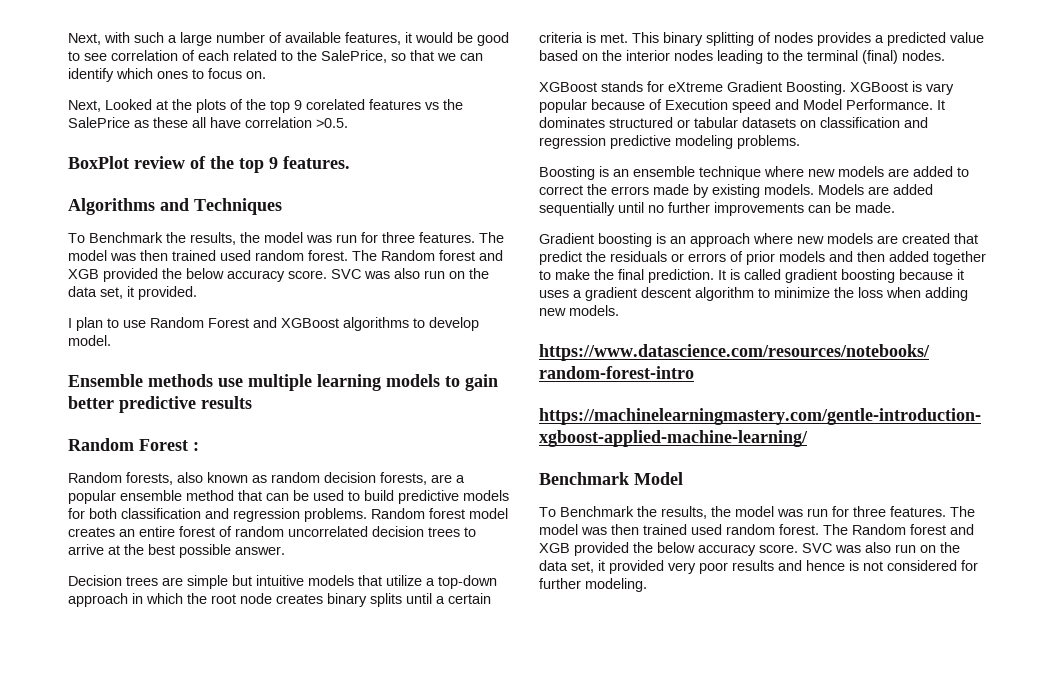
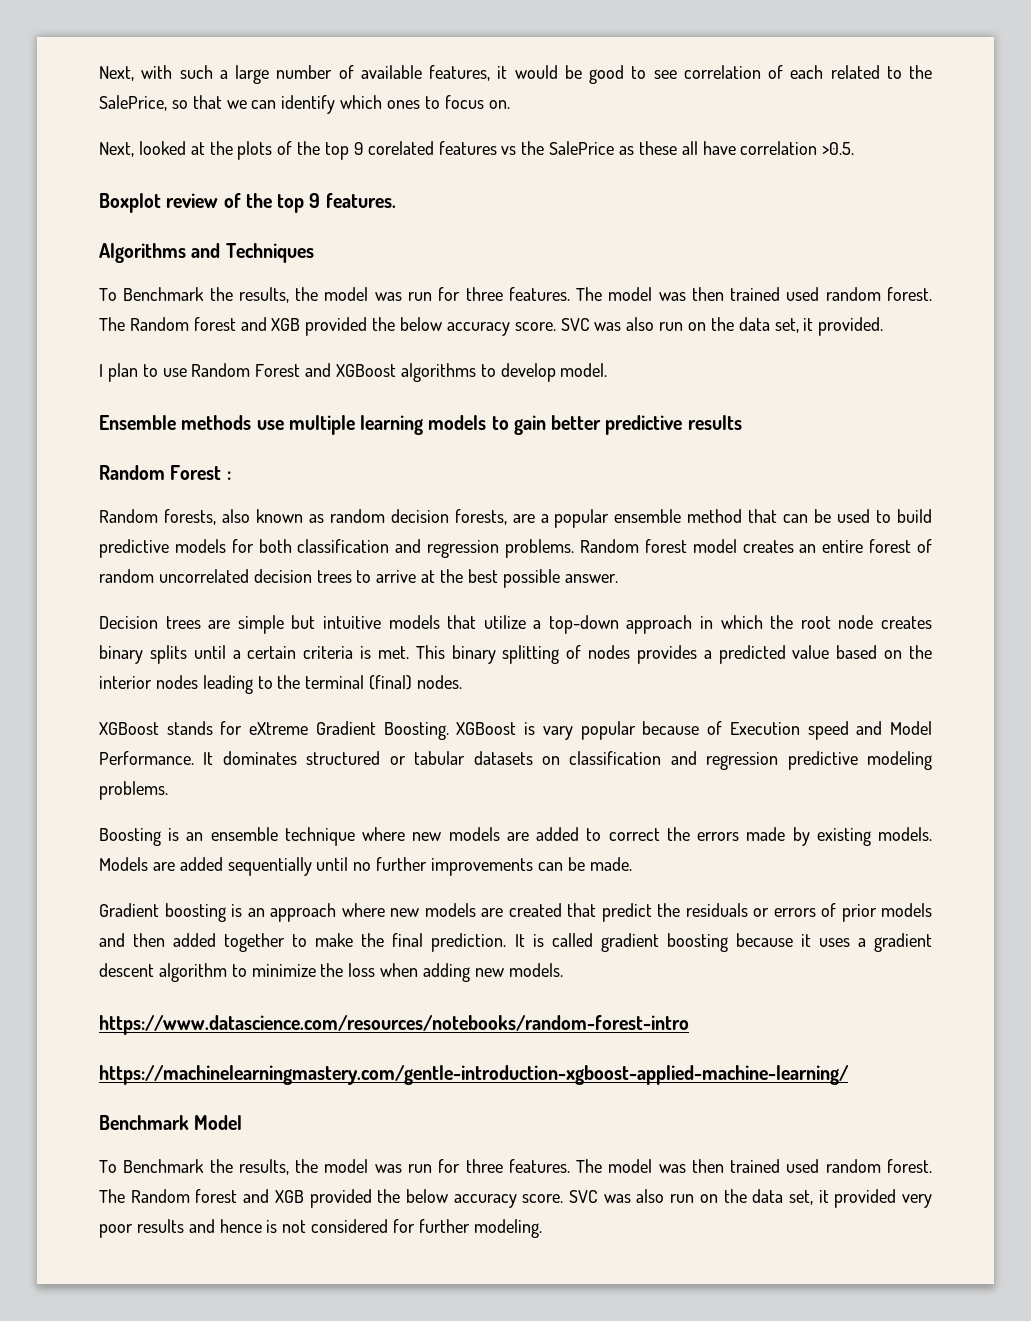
- Next, Looked at the plots of the top 9 corelated features vs the SalePrice as these all have correlation >0.5.
+ Next, looked at the plots of the top 9 corelated features vs the SalePrice as these all have correlation >0.5.
- BoxPlot review of the top 9 features.
+ Boxplot review of the top 9 features.

